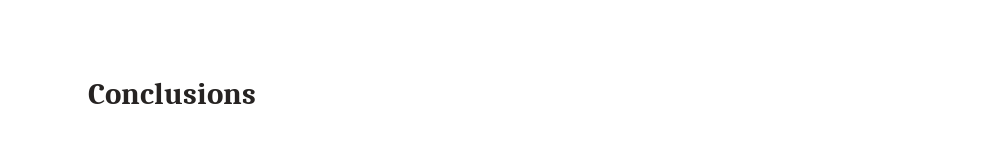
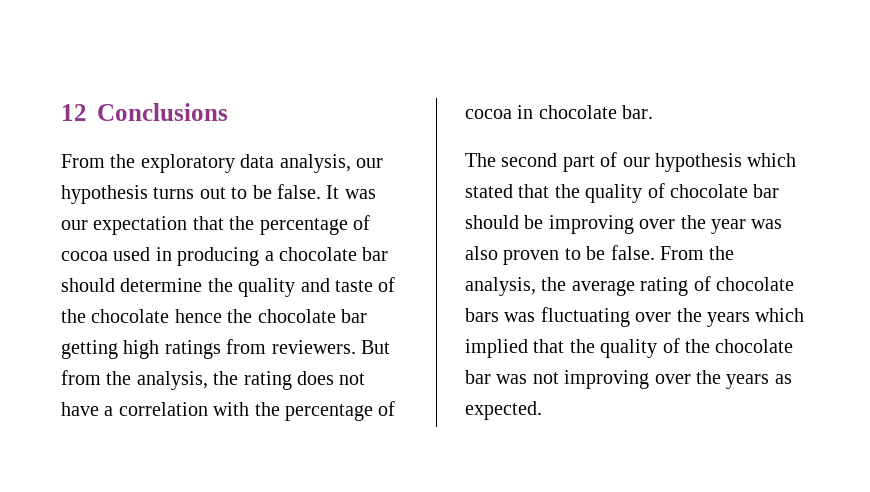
- Conclusions
+ 12 Conclusions
+ From the exploratory data analysis, our hypothesis turns out to be false. It was our expectation that the percentage of cocoa used in producing a chocolate bar should determine the quality and taste of the chocolate hence the chocolate bar getting high ratings from reviewers. But from the analysis, the rating does not have a correlation with the percentage of cocoa in chocolate bar.
+ The second part of our hypothesis which stated that the quality of chocolate bar should be improving over the year was also proven to be false. From the analysis, the average rating of chocolate bars was fluctuating over the years which implied that the quality of the chocolate bar was not improving over the years as expected.

